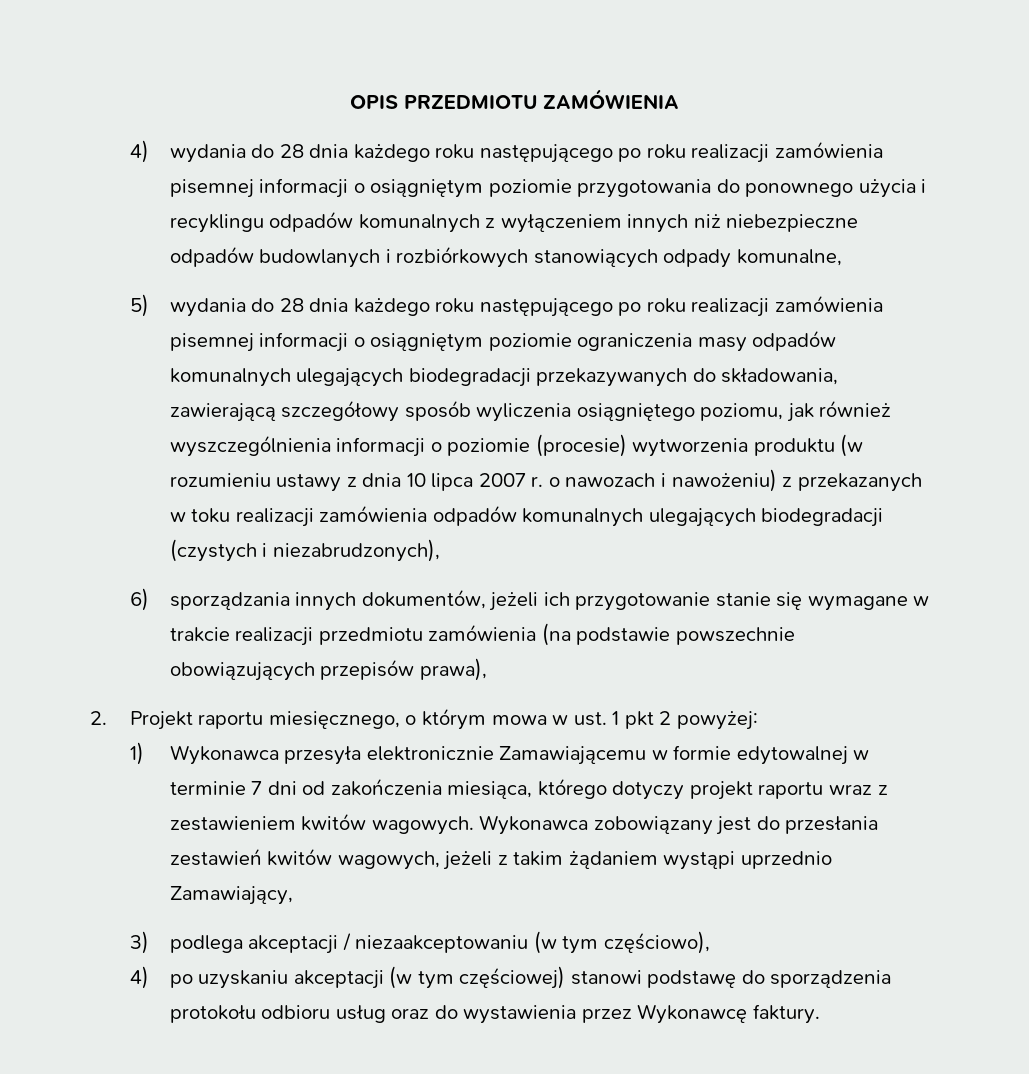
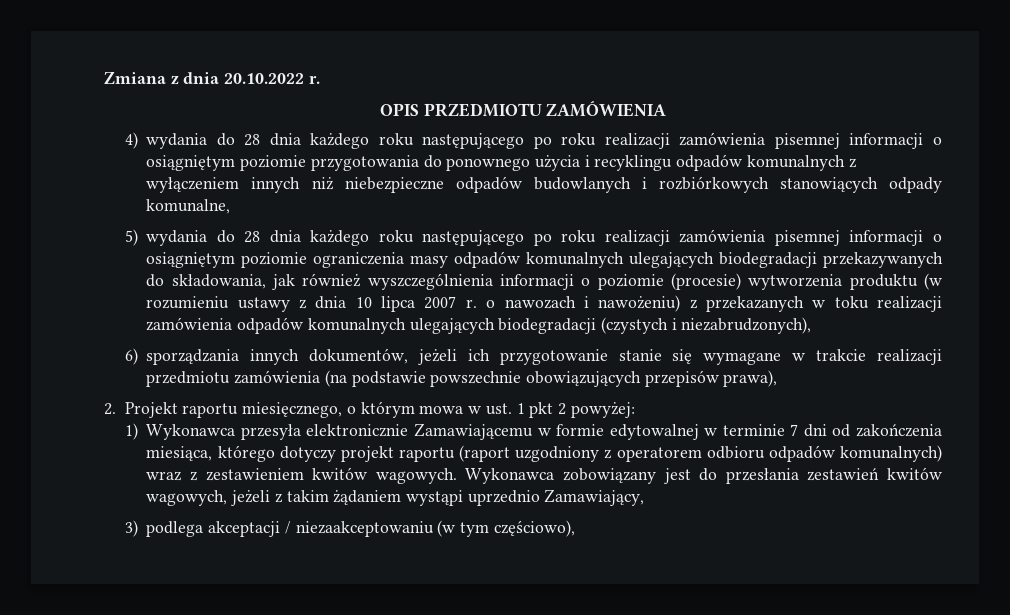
+ Zmiana z dnia 20.10.2022 r.
- 5) wydania do 28 dnia każdego roku następującego po roku realizacji zamówienia pisemnej informacji o osiągniętym poziomie ograniczenia masy odpadów komunalnych ulegających biodegradacji przekazywanych do składowania, zawierającą szczegółowy sposób wyliczenia osiągniętego poziomu, jak również wyszczególnienia informacji o poziomie (procesie) wytworzenia produktu (w rozumieniu ustawy z dnia 10 lipca 2007 r. o nawozach i nawożeniu) z przekazanych w toku realizacji zamówienia odpadów komunalnych ulegających biodegradacji (czystych i niezabrudzonych),
+ 5) wydania do 28 dnia każdego roku następującego po roku realizacji zamówienia pisemnej informacji o osiągniętym poziomie ograniczenia masy odpadów komunalnych ulegających biodegradacji przekazywanych do składowania, jak również wyszczególnienia informacji o poziomie (procesie) wytworzenia produktu (w rozumieniu ustawy z dnia 10 lipca 2007 r. o nawozach i nawożeniu) z przekazanych w toku realizacji zamówienia odpadów komunalnych ulegających biodegradacji (czystych i niezabrudzonych),
- 1) Wykonawca przesyła elektronicznie Zamawiającemu w formie edytowalnej w terminie 7 dni od zakończenia miesiąca, którego dotyczy projekt raportu wraz z zestawieniem kwitów wagowych.
+ 1) Wykonawca przesyła elektronicznie Zamawiającemu w formie edytowalnej w terminie 7 dni od zakończenia miesiąca, którego dotyczy projekt raportu (raport uzgodniony z operatorem odbioru odpadów komunalnych) wraz z zestawieniem kwitów wagowych.
- 4) po uzyskaniu akceptacji (w tym częściowej) stanowi podstawę do sporządzenia protokołu odbioru usług oraz do wystawienia przez Wykonawcę faktury.

